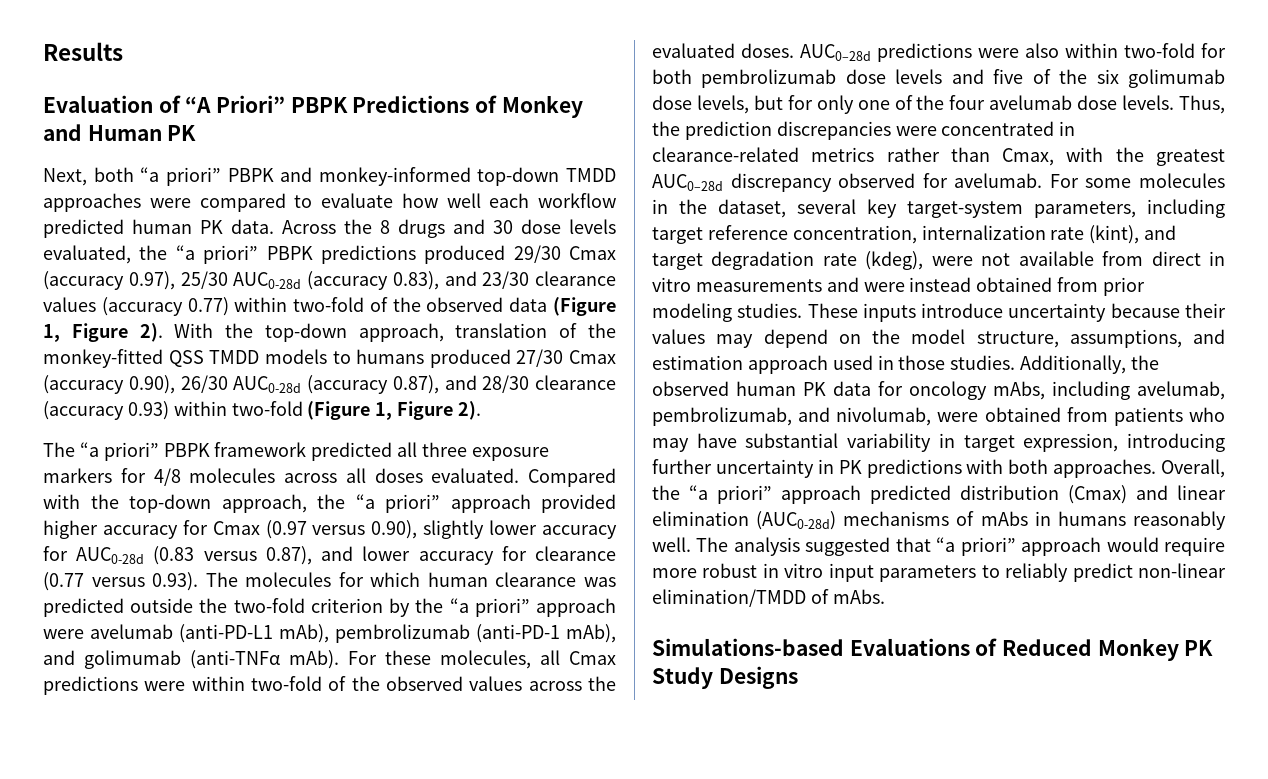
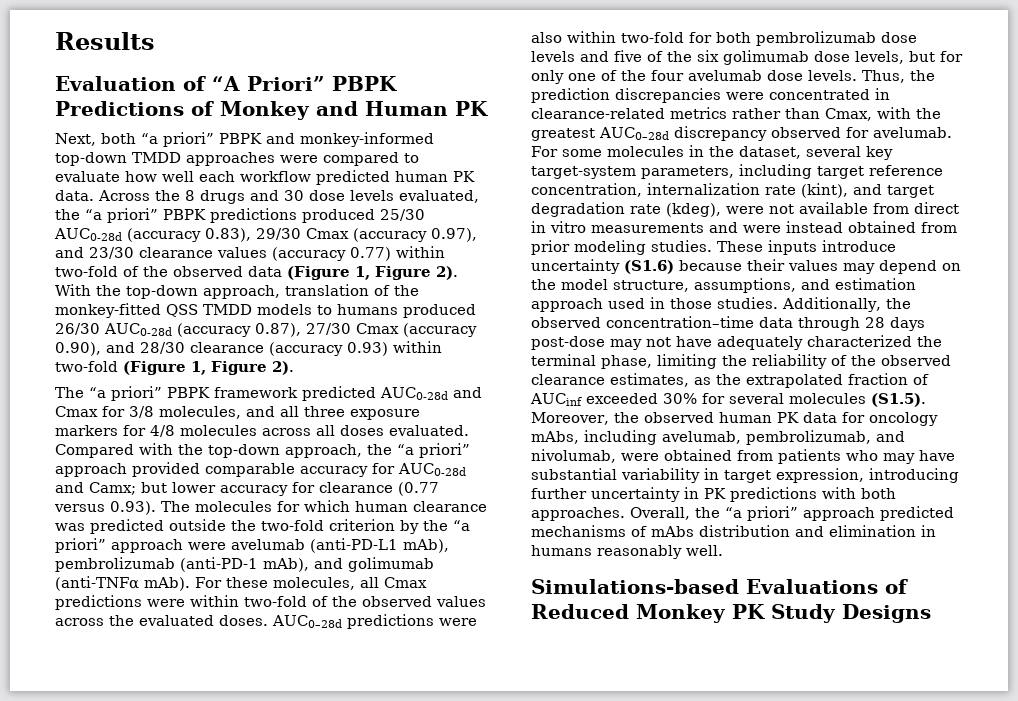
- Across the 8 drugs and 30 dose levels evaluated, the “a priori” PBPK predictions produced 29/30 Cmax (accuracy 0.97), 25/30 AUC0-28d (accuracy 0.83), and 23/30 clearance values (accuracy 0.77) within two-fold of the observed data (Figure 1, Figure 2).
+ Across the 8 drugs and 30 dose levels evaluated, the “a priori” PBPK predictions produced 25/30 AUC0-28d (accuracy 0.83), 29/30 Cmax (accuracy 0.97), and 23/30 clearance values (accuracy 0.77) within two-fold of the observed data (Figure 1, Figure 2).
- With the top-down approach, translation of the monkey-fitted QSS TMDD models to humans produced 27/30 Cmax (accuracy 0.90), 26/30 AUC0-28d (accuracy 0.87), and 28/30 clearance (accuracy 0.93) within two-fold (Figure 1, Figure 2).
+ With the top-down approach, translation of the monkey-fitted QSS TMDD models to humans produced 26/30 AUC0-28d (accuracy 0.87), 27/30 Cmax (accuracy 0.90), and 28/30 clearance (accuracy 0.93) within two-fold (Figure 1, Figure 2).
- The “a priori” PBPK framework predicted all three exposure markers for 4/8 molecules across all doses evaluated.
+ The “a priori” PBPK framework predicted AUC0-28d and Cmax for 3/8 molecules, and all three exposure markers for 4/8 molecules across all doses evaluated.
- Compared with the top-down approach, the “a priori” approach provided higher accuracy for Cmax (0.97 versus 0.90), slightly lower accuracy for AUC0-28d (0.83 versus 0.87), and lower accuracy for clearance (0.77 versus 0.93). The molecules for which human clearance was predicted outside the two-fold criterion by the “a priori” approach were avelumab (anti-PD-L1 mAb), pembrolizumab (anti-PD-1 mAb), and golimumab (anti-TNFα mAb).
+ Compared with the top-down approach, the “a priori” approach provided comparable accuracy for AUC0-28d and Camx; but lower accuracy for clearance (0.77 versus 0.93). The molecules for which human clearance was predicted outside the two-fold criterion by the “a priori” approach were avelumab (anti-PD-L1 mAb), pembrolizumab (anti-PD-1 mAb), and golimumab (anti-TNFα mAb).
- These inputs introduce uncertainty because their values may depend on the model structure, assumptions, and estimation approach used in those studies.
+ These inputs introduce uncertainty (S1.6) because their values may depend on the model structure, assumptions, and estimation approach used in those studies.
- Additionally, the observed human PK data for oncology mAbs, including avelumab, pembrolizumab, and nivolumab, were obtained from patients who may have substantial variability in target expression, introducing further uncertainty in PK predictions with both approaches.
+ Additionally, the observed concentration–time data through 28 days post-dose may not have adequately characterized the terminal phase, limiting the reliability of the observed clearance estimates, as the extrapolated fraction of AUCinf exceeded 30% for several molecules (S1.5). Moreover, the observed human PK data for oncology mAbs, including avelumab, pembrolizumab, and nivolumab, were obtained from patients who may have substantial variability in target expression, introducing further uncertainty in PK predictions with both approaches.
- Overall, the “a priori” approach predicted distribution (Cmax) and linear elimination (AUC0-28d) mechanisms of mAbs in humans reasonably well. The analysis suggested that “a priori” approach would require more robust in vitro input parameters to reliably predict non-linear elimination/TMDD of mAbs.
+ Overall, the “a priori” approach predicted mechanisms of mAbs distribution and elimination in humans reasonably well.

